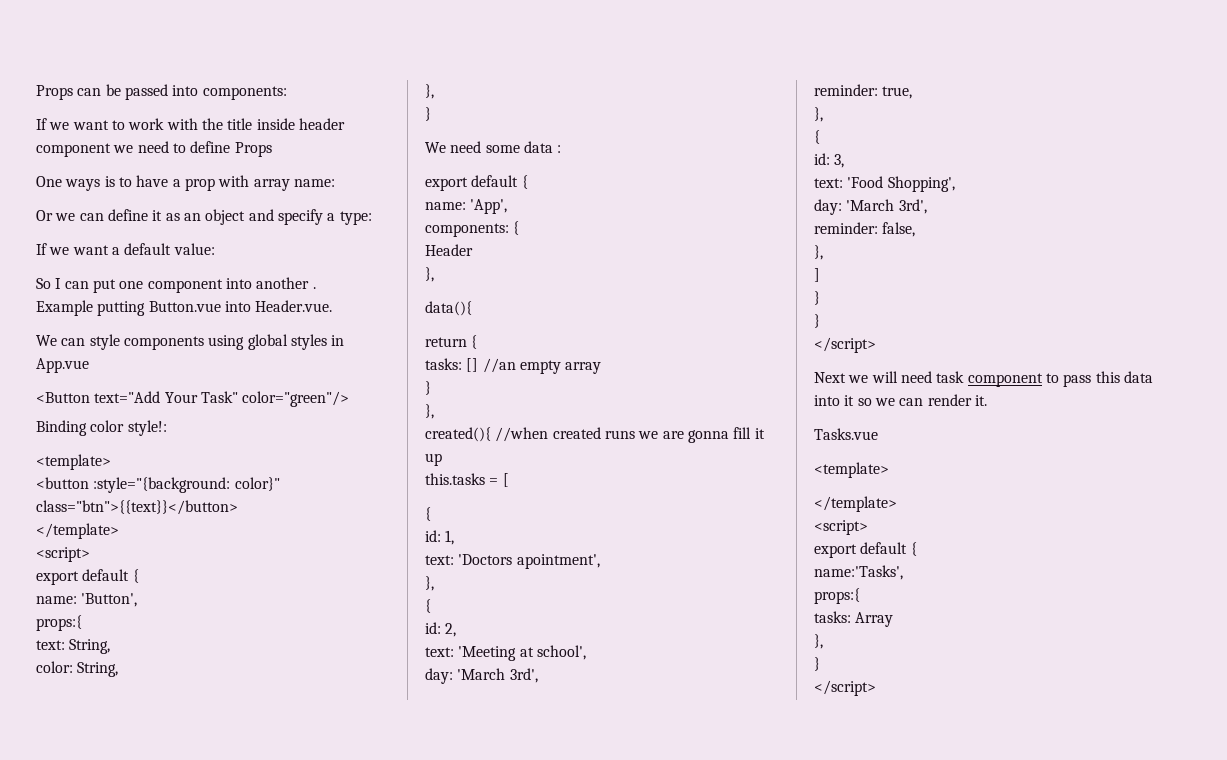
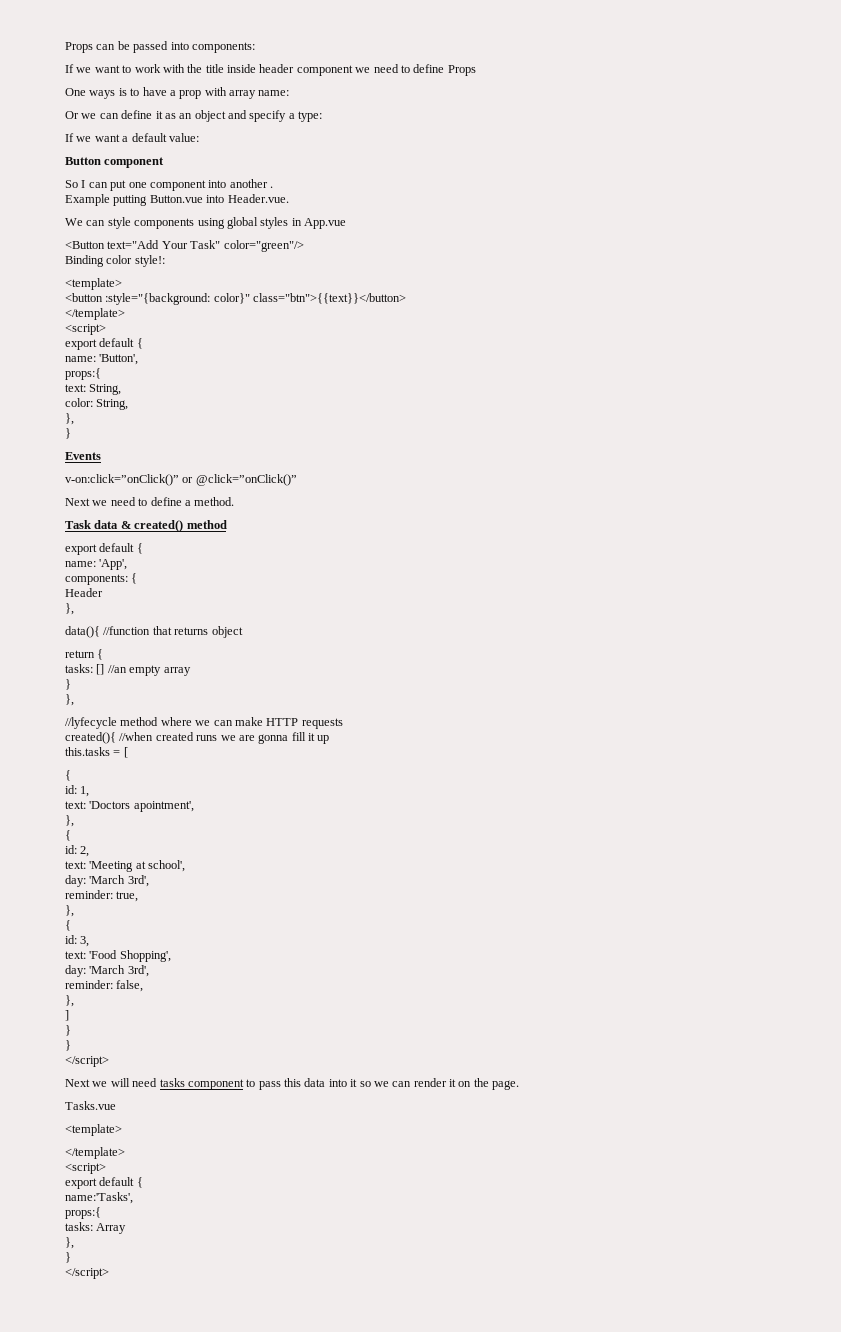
+ Button component
- We need some data :
+ Events
+ v-on:click=”onClick()” or @click=”onClick()”
+ Next we need to define a method.
+ Task data & created() method
- data(){
+ data(){ //function that returns object
+ //lyfecycle method where we can make HTTP requests
- Next we will need task component to pass this data into it so we can render it.
+ Next we will need tasks component to pass this data into it so we can render it on the page.

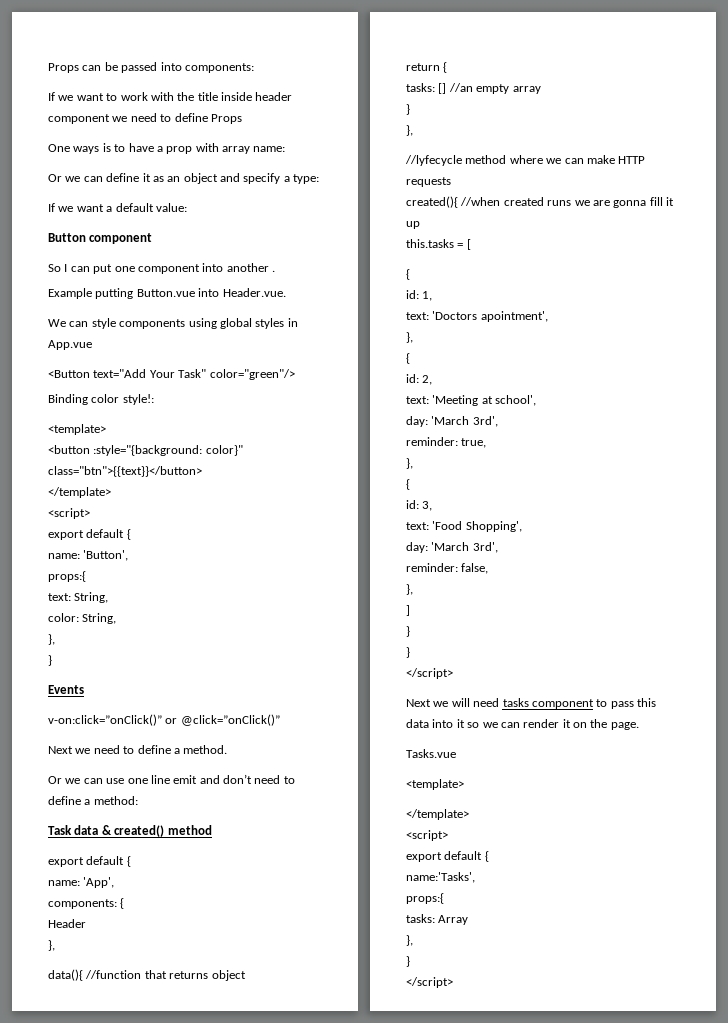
+ Or we can use one line emit and don’t need to define a method:

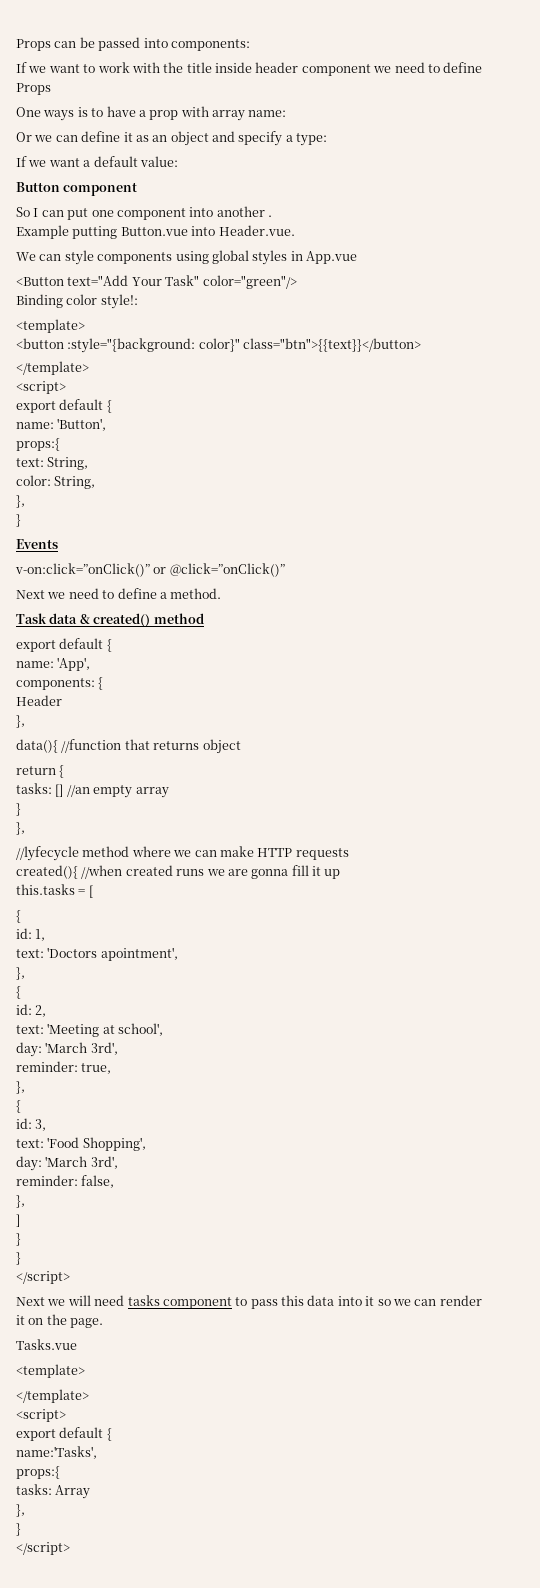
- Or we can use one line emit and don’t need to define a method:

